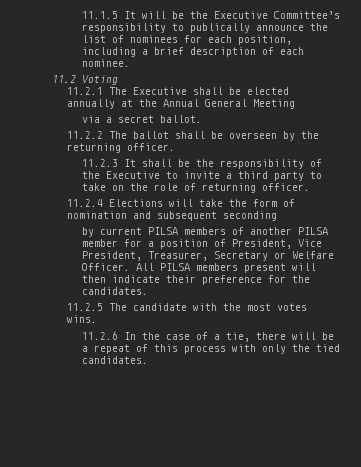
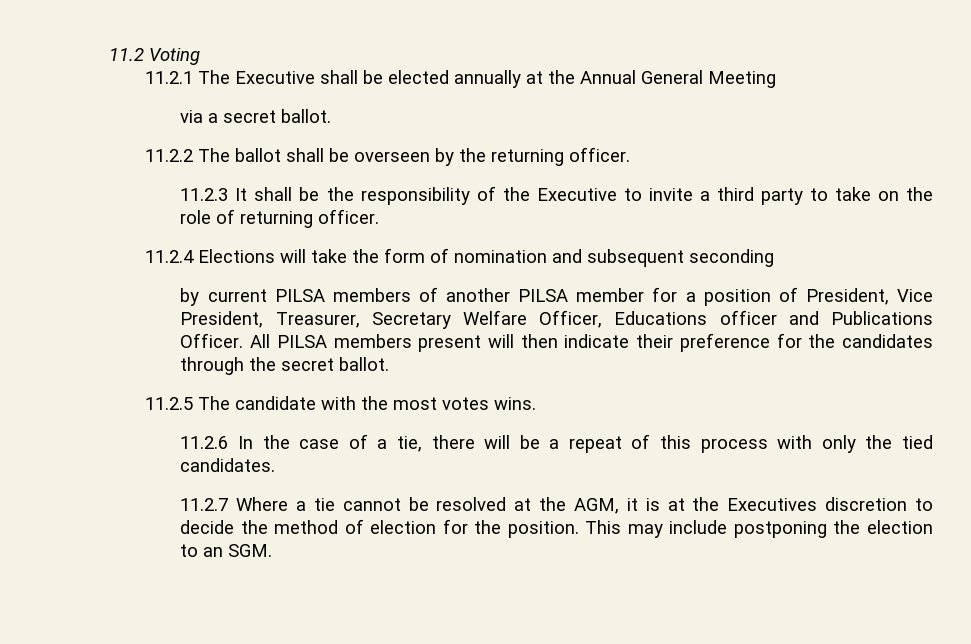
- 11.1.5 It will be the Executive Committee’s responsibility to publically announce the list of nominees for each position, including a brief description of each nominee.
- by current PILSA members of another PILSA member for a position of President, Vice President, Treasurer, Secretary or Welfare Officer.
+ by current PILSA members of another PILSA member for a position of President, Vice President, Treasurer, Secretary Welfare Officer, Educations officer and Publications Officer.
- All PILSA members present will then indicate their preference for the candidates.
+ All PILSA members present will then indicate their preference for the candidates through the secret ballot.
+ 11.2.7 Where a tie cannot be resolved at the AGM, it is at the Executives discretion to decide the method of election for the position. This may include postponing the election to an SGM.

